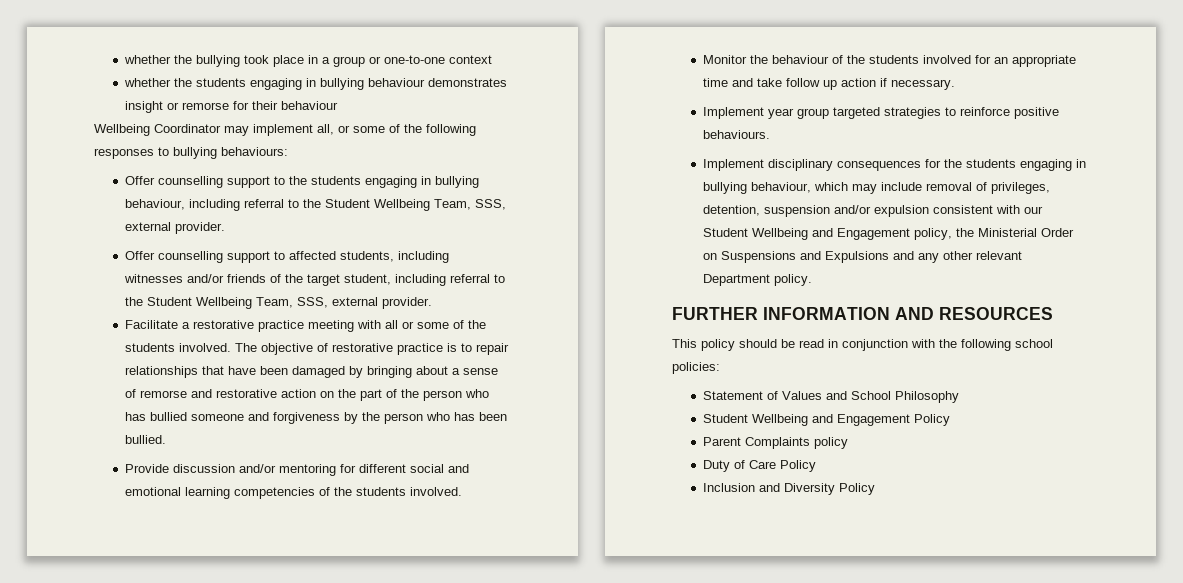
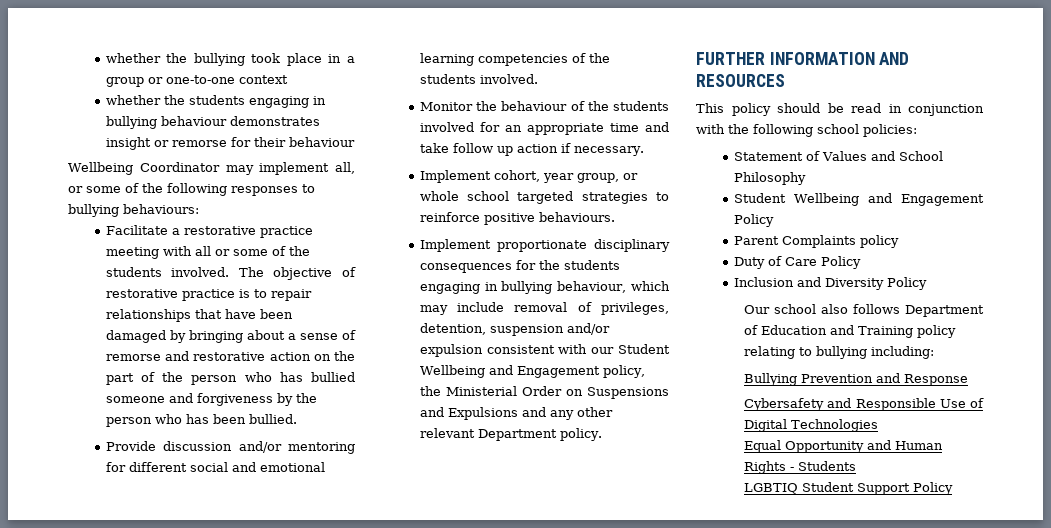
- Offer counselling support to the students engaging in bullying behaviour, including referral to the Student Wellbeing Team, SSS, external provider.
- Offer counselling support to affected students, including witnesses and/or friends of the target student, including referral to the Student Wellbeing Team, SSS, external provider.
- Implement year group targeted strategies to reinforce positive behaviours.
+ Implement cohort, year group, or whole school targeted strategies to reinforce positive behaviours.
- Implement disciplinary consequences for the students engaging in bullying behaviour, which may include removal of privileges, detention, suspension and/or expulsion consistent with our Student Wellbeing and Engagement policy, the Ministerial Order on Suspensions and Expulsions and any other relevant Department policy.
+ Implement proportionate disciplinary consequences for the students engaging in bullying behaviour, which may include removal of privileges, detention, suspension and/or expulsion consistent with our Student Wellbeing and Engagement policy, the Ministerial Order on Suspensions and Expulsions and any other relevant Department policy.
+ Our school also follows Department of Education and Training policy relating to bullying including:
+ Bullying Prevention and Response
+ Cybersafety and Responsible Use of Digital Technologies
+ Equal Opportunity and Human Rights - Students
+ LGBTIQ Student Support Policy

